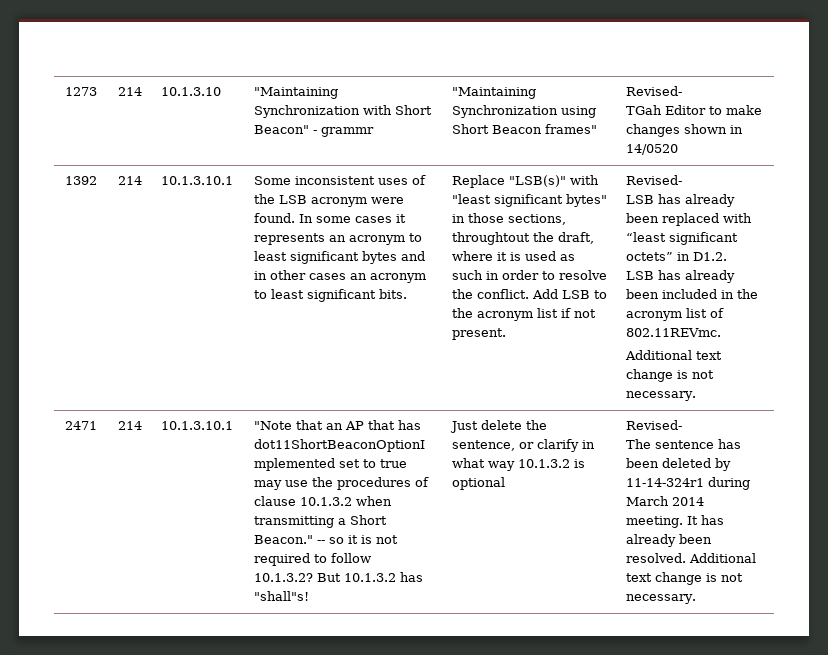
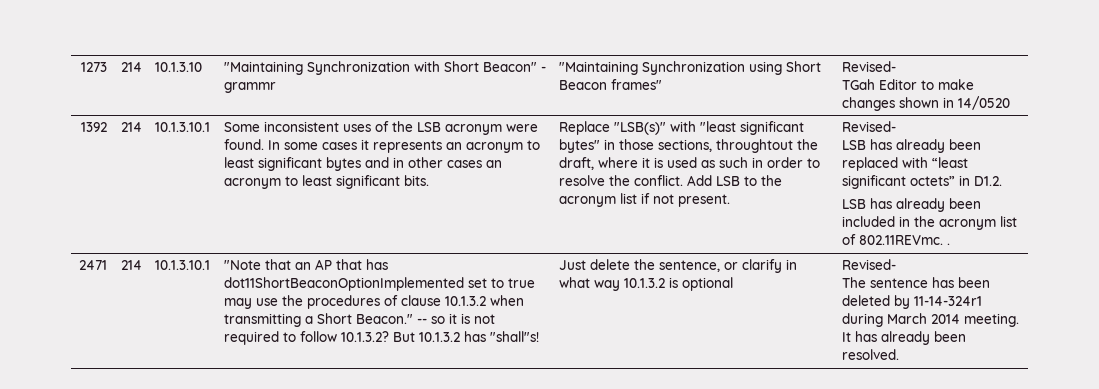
- LSB has already been included in the acronym list of 802.11REVmc.
- Additional text change is not necessary.
+ LSB has already been included in the acronym list of 802.11REVmc. .
- It has already been resolved. Additional text change is not necessary.
+ It has already been resolved.

